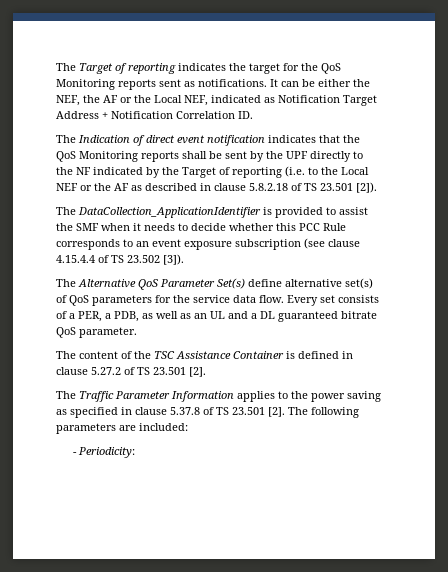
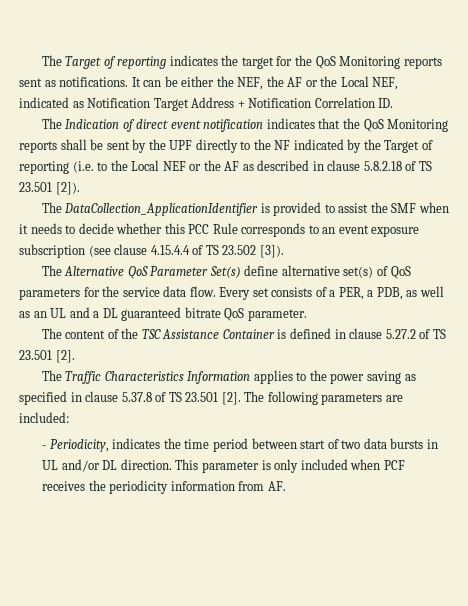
- The Traffic Parameter Information applies to the power saving as specified in clause 5.37.8 of TS 23.501 [2].
+ The Traffic Characteristics Information applies to the power saving as specified in clause 5.37.8 of TS 23.501 [2].
- - Periodicity:
+ - Periodicity, indicates the time period between start of two data bursts in UL and/or DL direction. This parameter is only included when PCF receives the periodicity information from AF.

